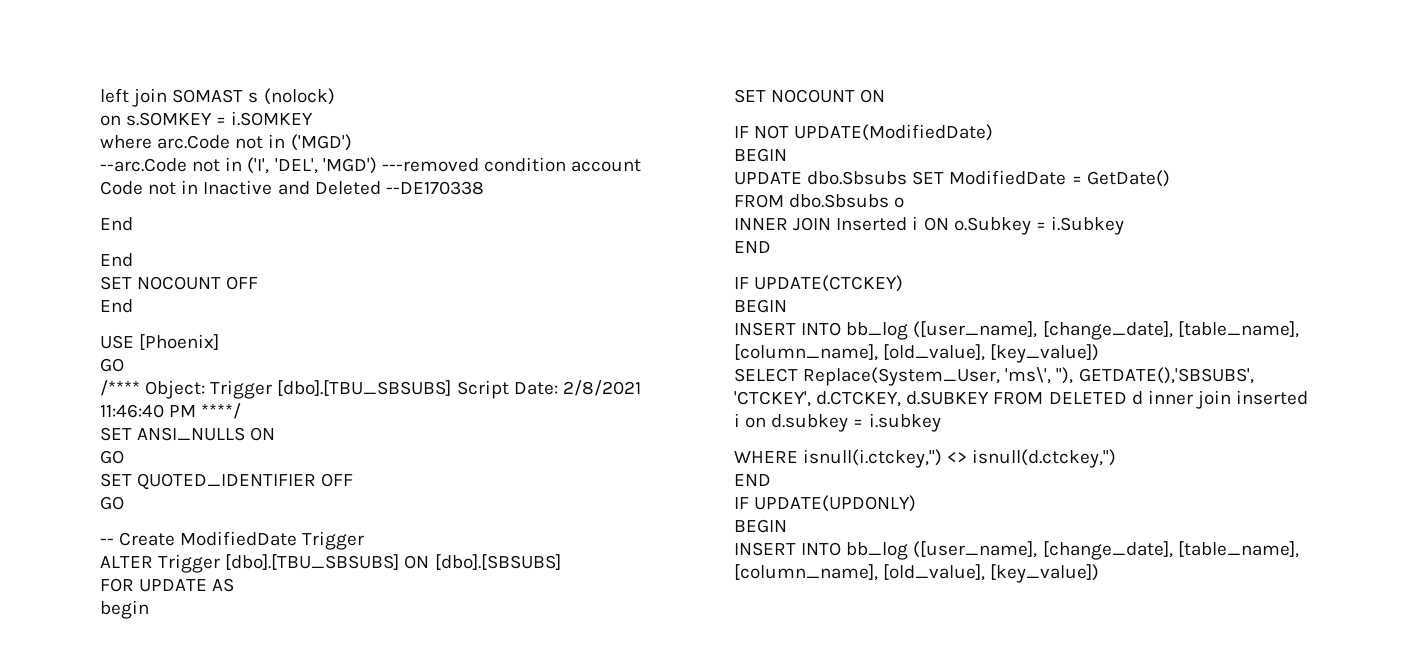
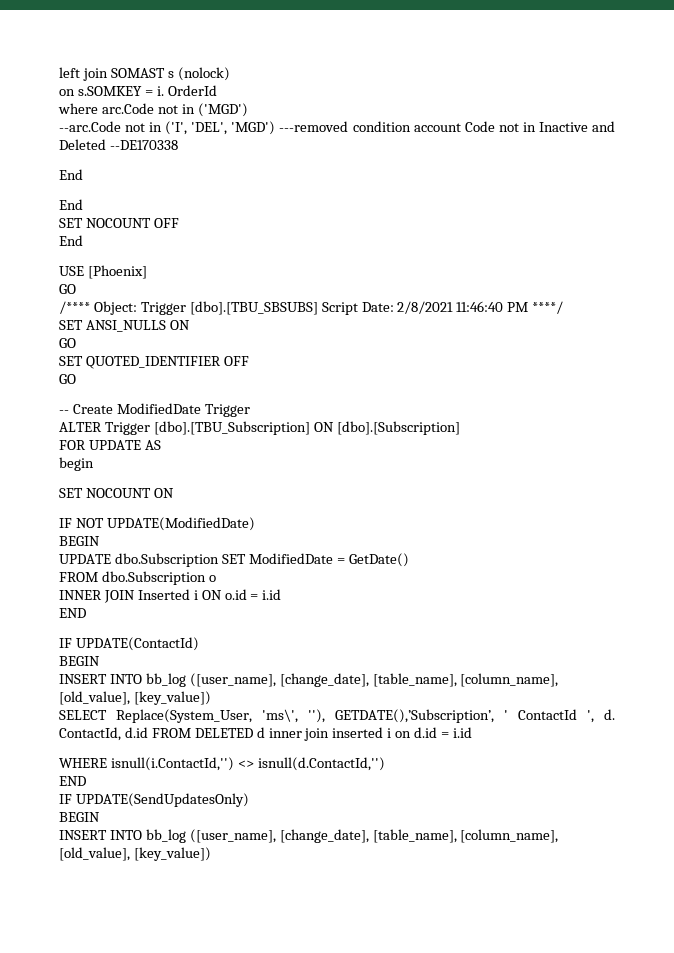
- on s.SOMKEY = i.SOMKEY
+ on s.SOMKEY = i. OrderId
- ALTER Trigger [dbo].[TBU_SBSUBS] ON [dbo].[SBSUBS]
+ ALTER Trigger [dbo].[TBU_Subscription] ON [dbo].[Subscription]
- UPDATE dbo.Sbsubs SET ModifiedDate = GetDate()
+ UPDATE dbo.Subscription SET ModifiedDate = GetDate()
- FROM dbo.Sbsubs o
+ FROM dbo.Subscription o
- INNER JOIN Inserted i ON o.Subkey = i.Subkey
+ INNER JOIN Inserted i ON o.id = i.id
  END
- IF UPDATE(CTCKEY)
+ IF UPDATE(ContactId)
- SELECT Replace(System_User, 'ms\', ''), GETDATE(),'SBSUBS', 'CTCKEY', d.CTCKEY, d.SUBKEY FROM DELETED d inner join inserted i on d.subkey = i.subkey
- WHERE isnull(i.ctckey,'') <> isnull(d.ctckey,'')
+ SELECT Replace(System_User, 'ms\', ''), GETDATE(),’Subscription’, ' ContactId ', d. ContactId, d.id FROM DELETED d inner join inserted i on d.id = i.id
+ WHERE isnull(i.ContactId,'') <> isnull(d.ContactId,'')
  END
- IF UPDATE(UPDONLY)
+ IF UPDATE(SendUpdatesOnly)

